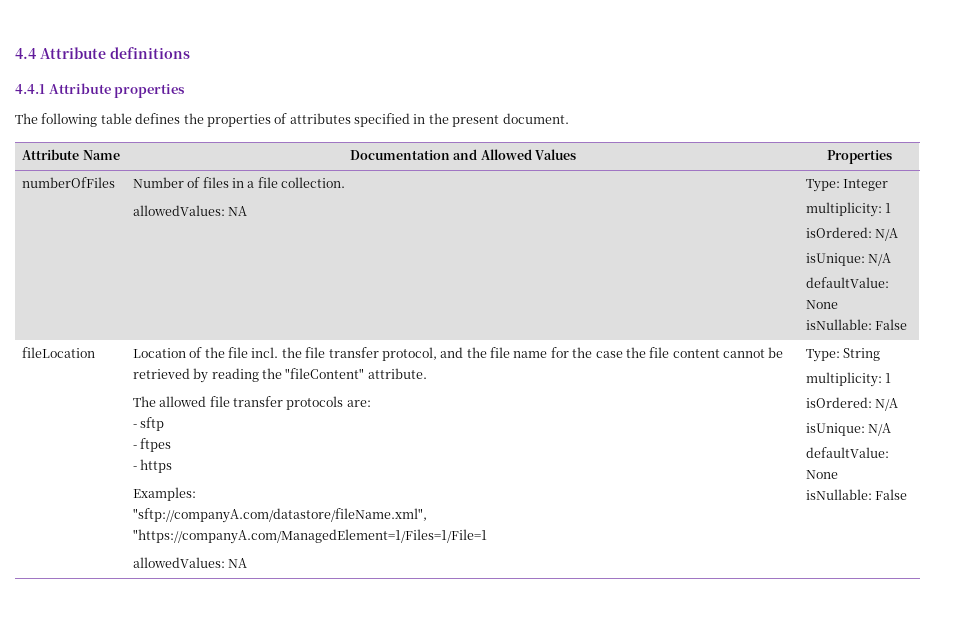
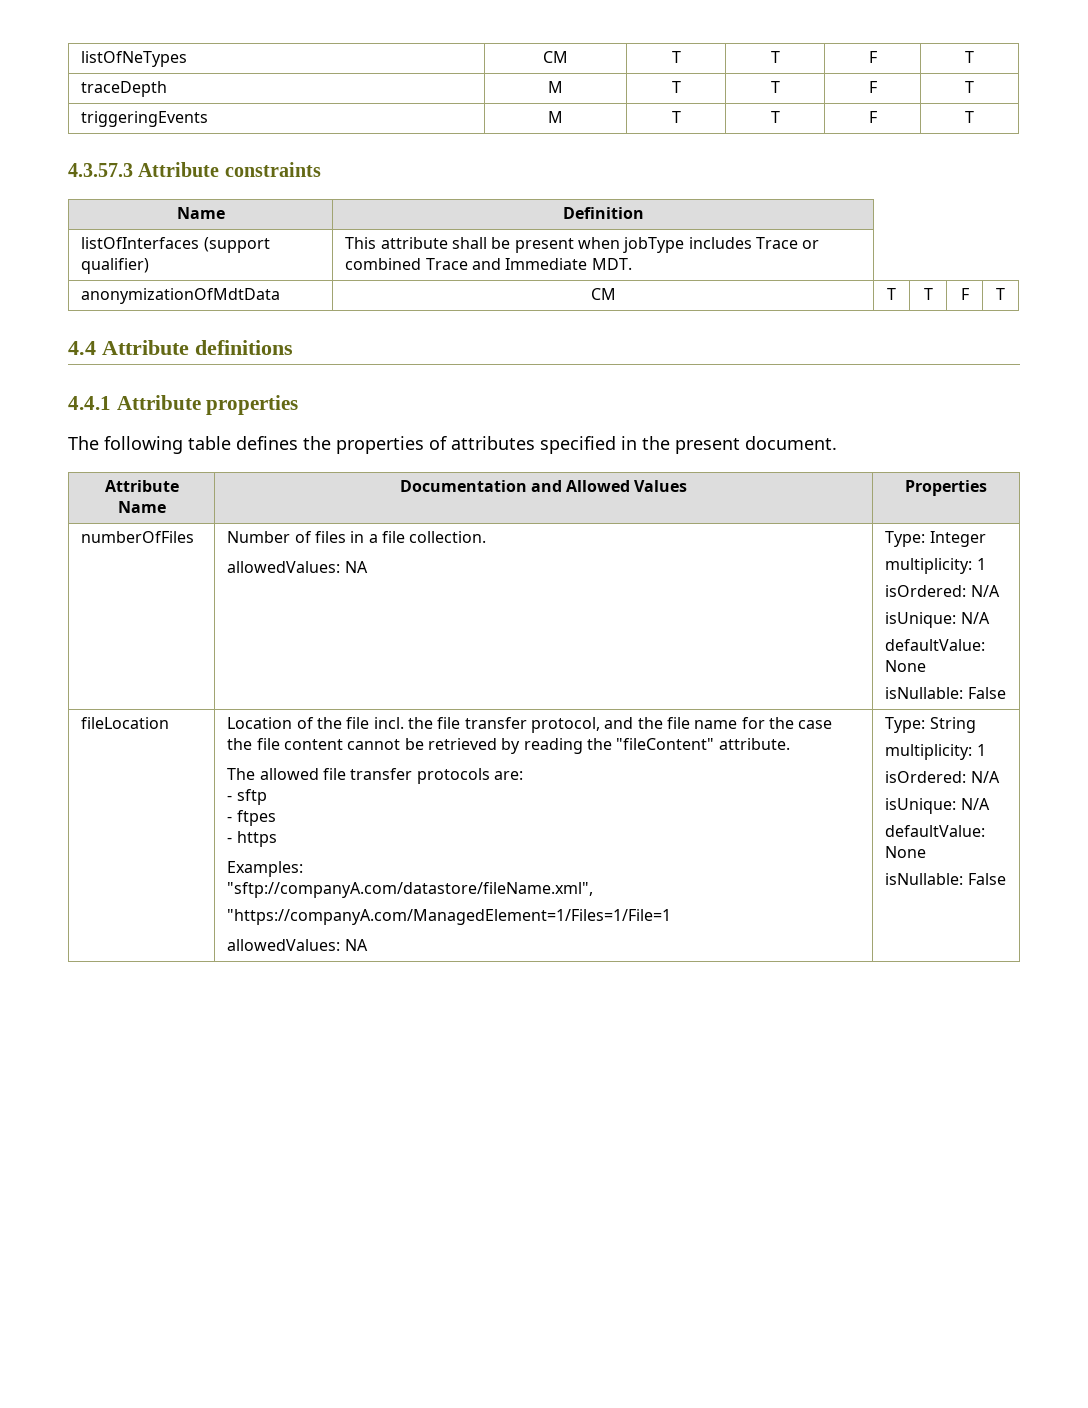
+ listOfNeTypes | CM | T | T | F | T
+ traceDepth | M | T | T | F | T
+ triggeringEvents | M | T | T | F | T
+ 4.3.57.3 Attribute constraints
+ Name | Definition
+ listOfInterfaces (support qualifier) | This attribute shall be present when jobType includes Trace or combined Trace and Immediate MDT.
+ anonymizationOfMdtData | CM | T | T | F | T

